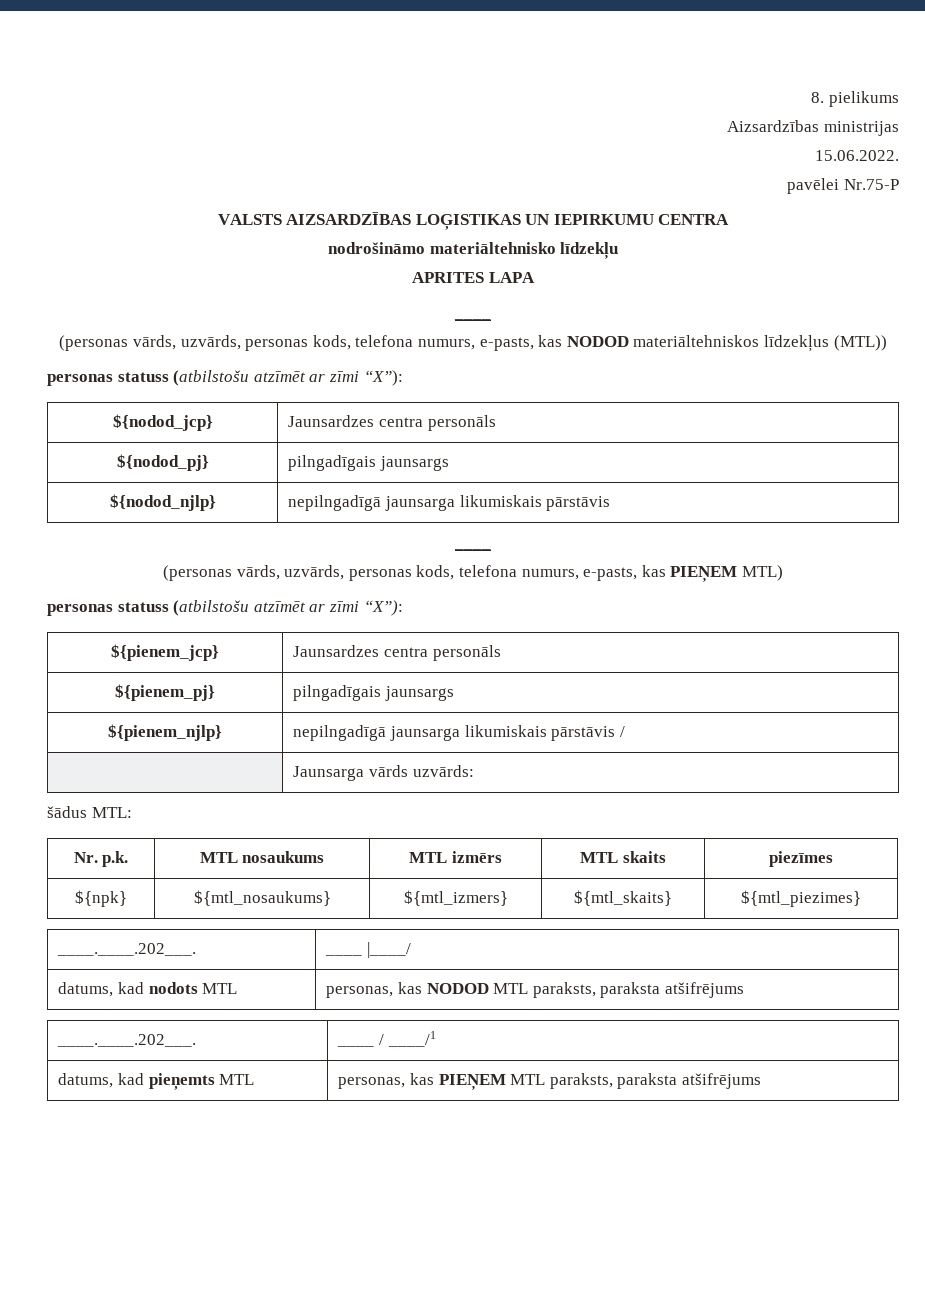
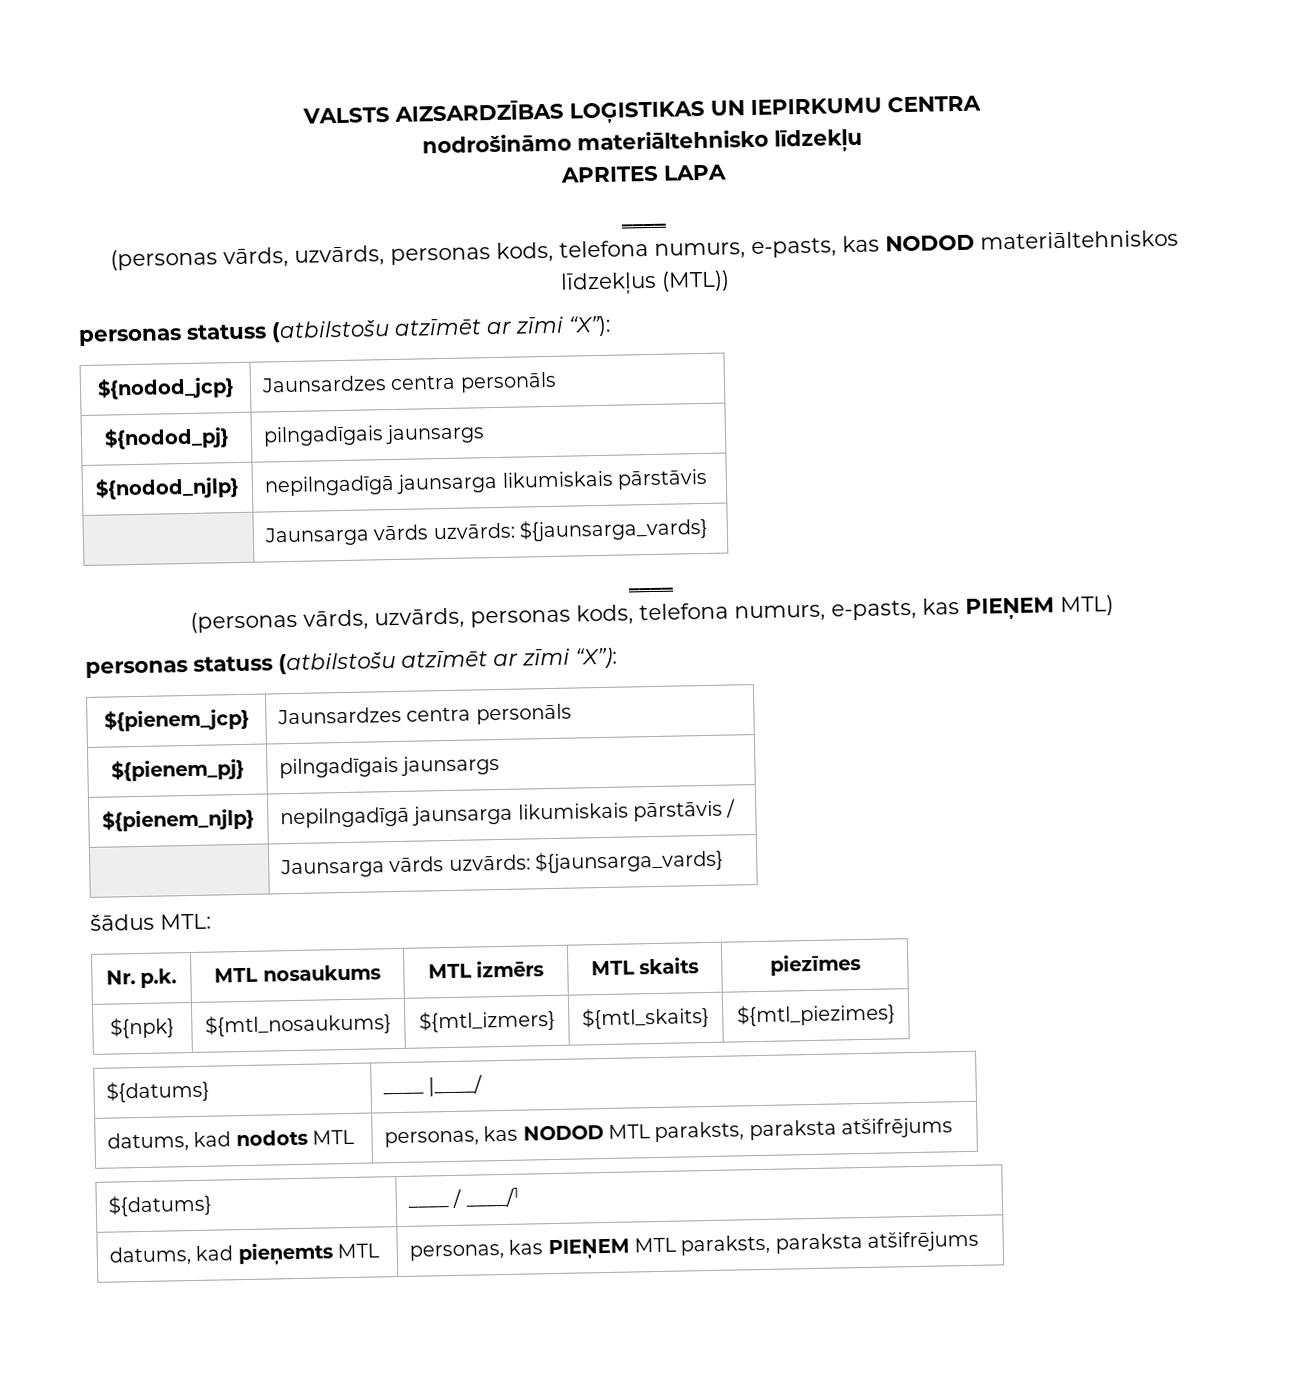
- 8. pielikums
- Aizsardzības ministrijas
- 15.06.2022.
- pavēlei Nr.75-P
  ${nodod_njlp} | nepilngadīgā jaunsarga likumiskais pārstāvis
+ | Jaunsarga vārds uzvārds: ${jaunsarga_vards}
  ${pienem_njlp} | nepilngadīgā jaunsarga likumiskais pārstāvis /
- | Jaunsarga vārds uzvārds:
+ | Jaunsarga vārds uzvārds: ${jaunsarga_vards}
- ____.____.202___. | ____ |____/
+ ${datums} | ____ |____/
- ____.____.202___. | ____ / ____/1
+ ${datums} | ____ / ____/1

